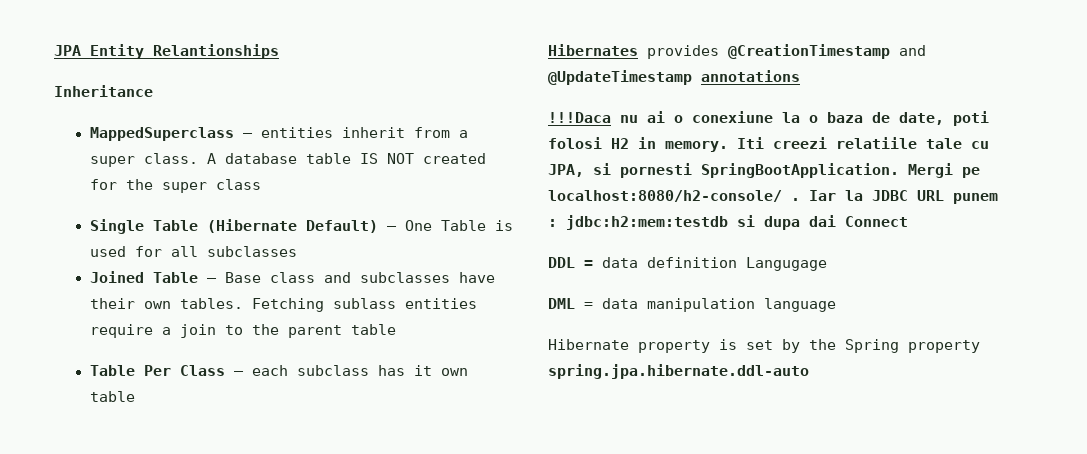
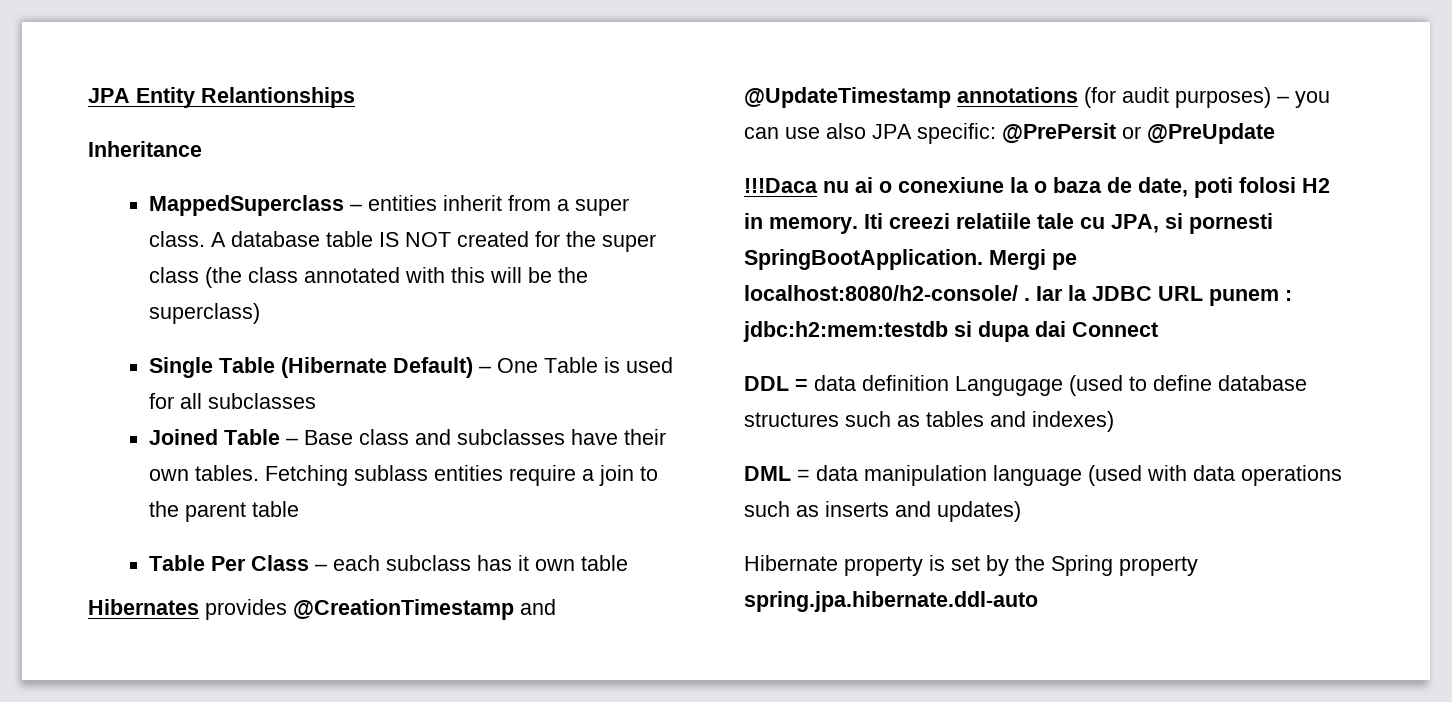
- A database table IS NOT created for the super class
+ A database table IS NOT created for the super class (the class annotated with this will be the superclass)
- Hibernates provides @CreationTimestamp and @UpdateTimestamp annotations
+ Hibernates provides @CreationTimestamp and @UpdateTimestamp annotations (for audit purposes) – you can use also JPA specific: @PrePersit or @PreUpdate
- DDL = data definition Langugage
+ DDL = data definition Langugage (used to define database structures such as tables and indexes)
- DML = data manipulation language
+ DML = data manipulation language (used with data operations such as inserts and updates)

